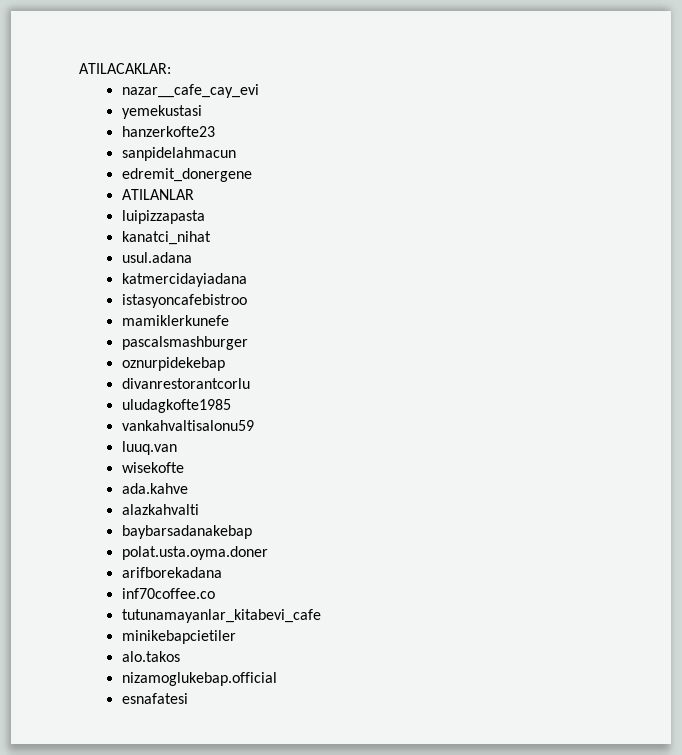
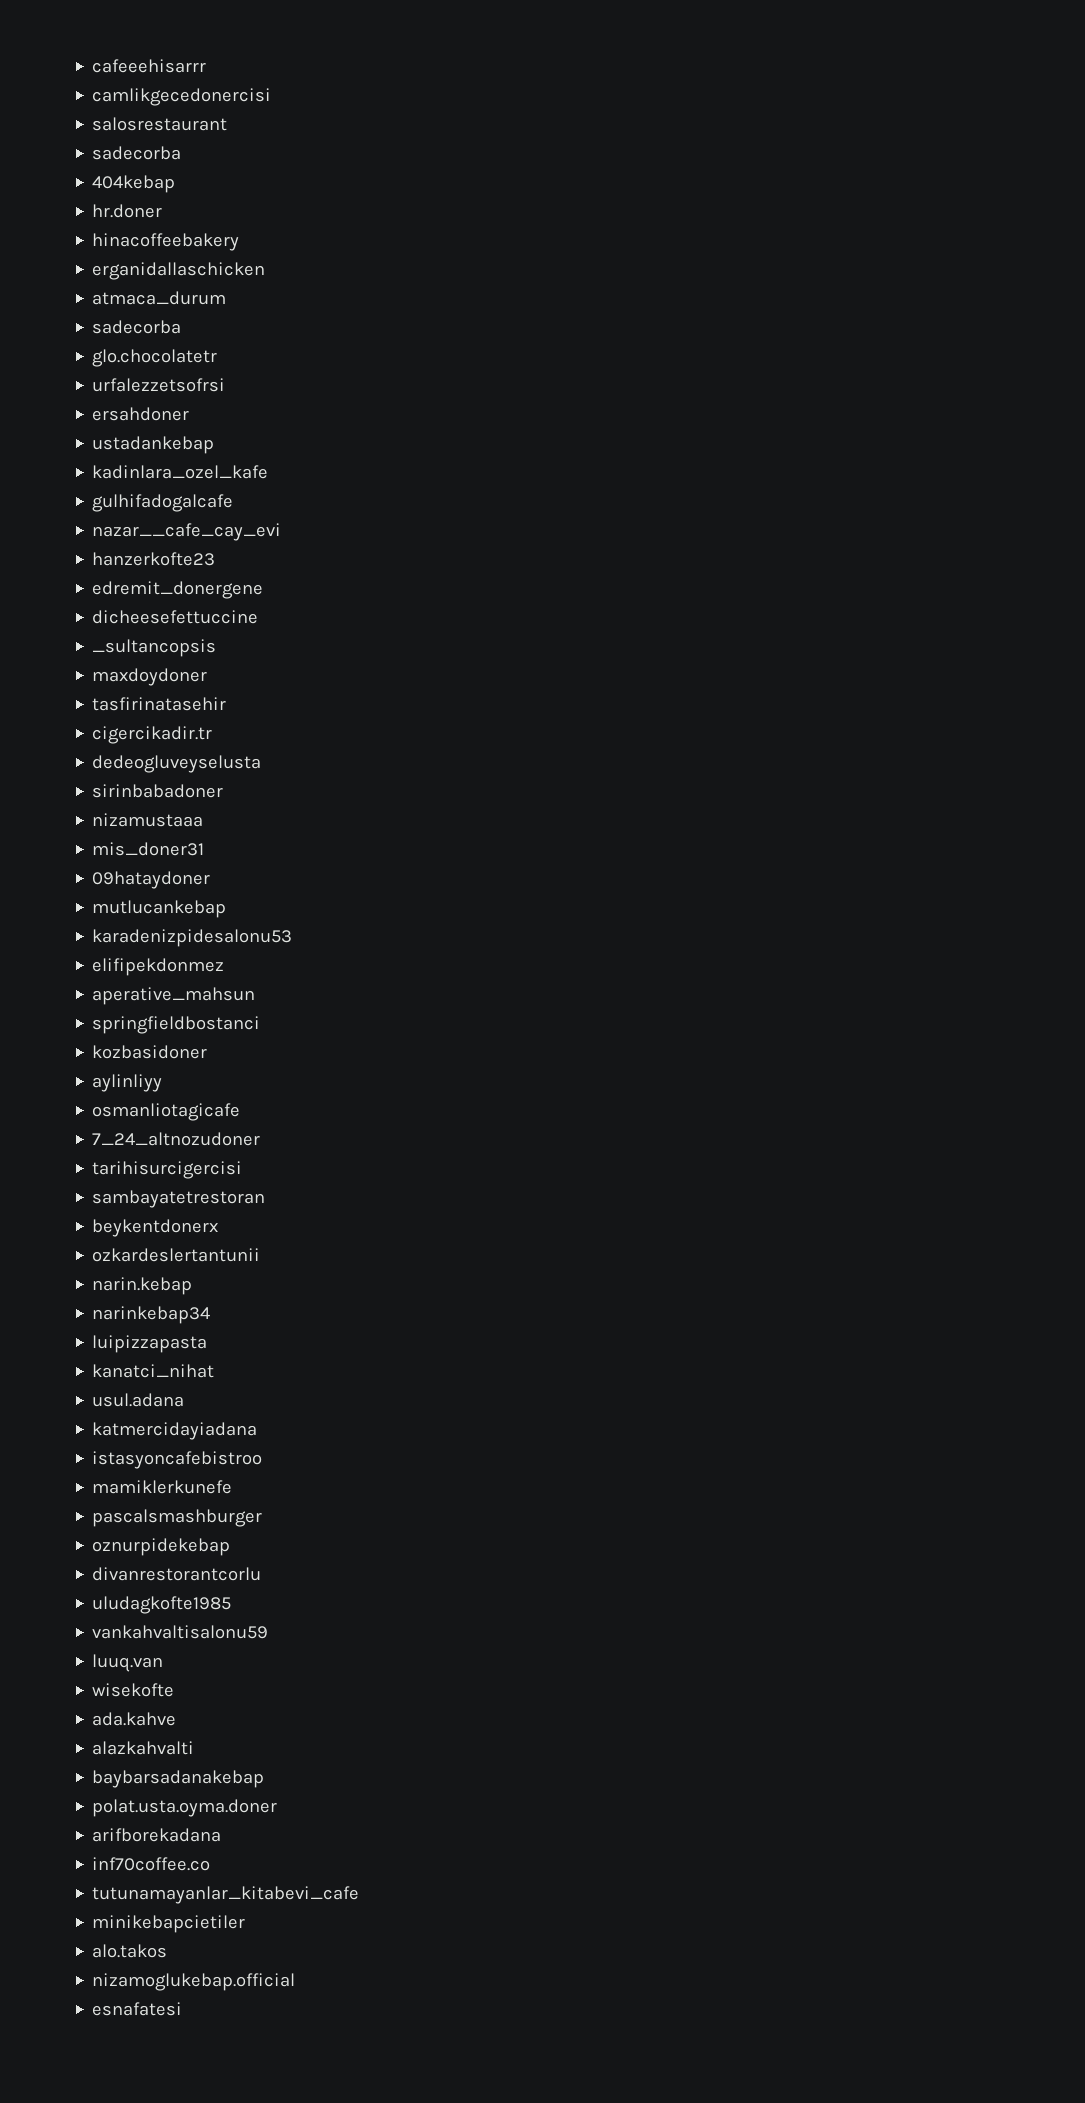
- ATILACAKLAR:
+ cafeeehisarrr
+ camlikgecedonercisi
+ salosrestaurant
+ sadecorba
+ 404kebap
+ hr.doner
+ hinacoffeebakery
+ erganidallaschicken
+ atmaca_durum
+ sadecorba
+ glo.chocolatetr
+ urfalezzetsofrsi
+ ersahdoner
+ ustadankebap
+ kadinlara_ozel_kafe
+ gulhifadogalcafe
- yemekustasi
- sanpidelahmacun
- ATILANLAR
+ dicheesefettuccine
+ _sultancopsis
+ maxdoydoner
+ tasfirinatasehir
+ cigercikadir.tr
+ dedeogluveyselusta
+ sirinbabadoner
+ nizamustaaa
+ mis_doner31
+ 09hataydoner
+ mutlucankebap
+ karadenizpidesalonu53
+ elifipekdonmez
+ aperative_mahsun
+ springfieldbostanci
+ kozbasidoner
+ aylinliyy
+ osmanliotagicafe
+ 7_24_altnozudoner
+ tarihisurcigercisi
+ sambayatetrestoran
+ beykentdonerx
+ ozkardeslertantunii
+ narin.kebap
+ narinkebap34

